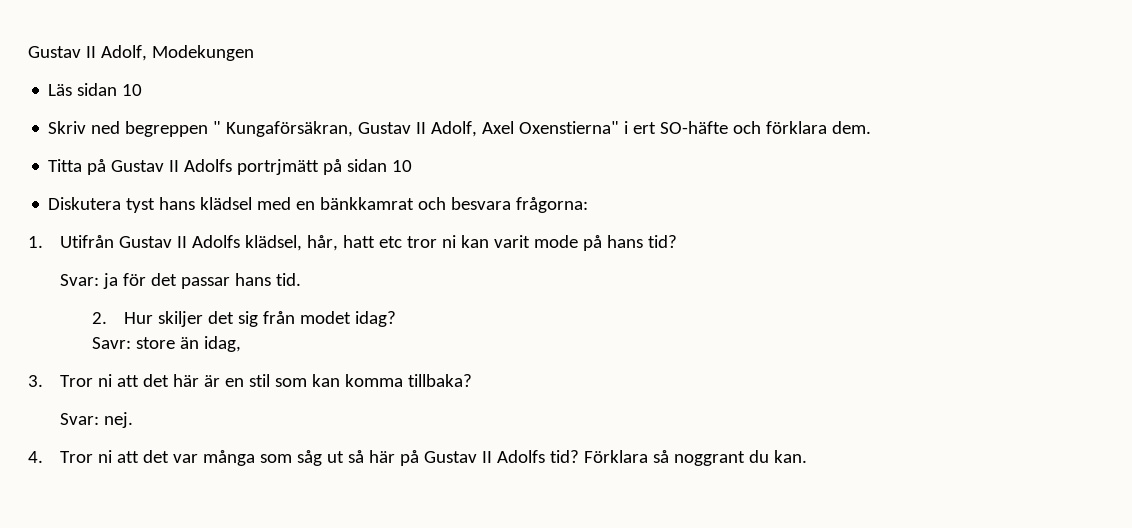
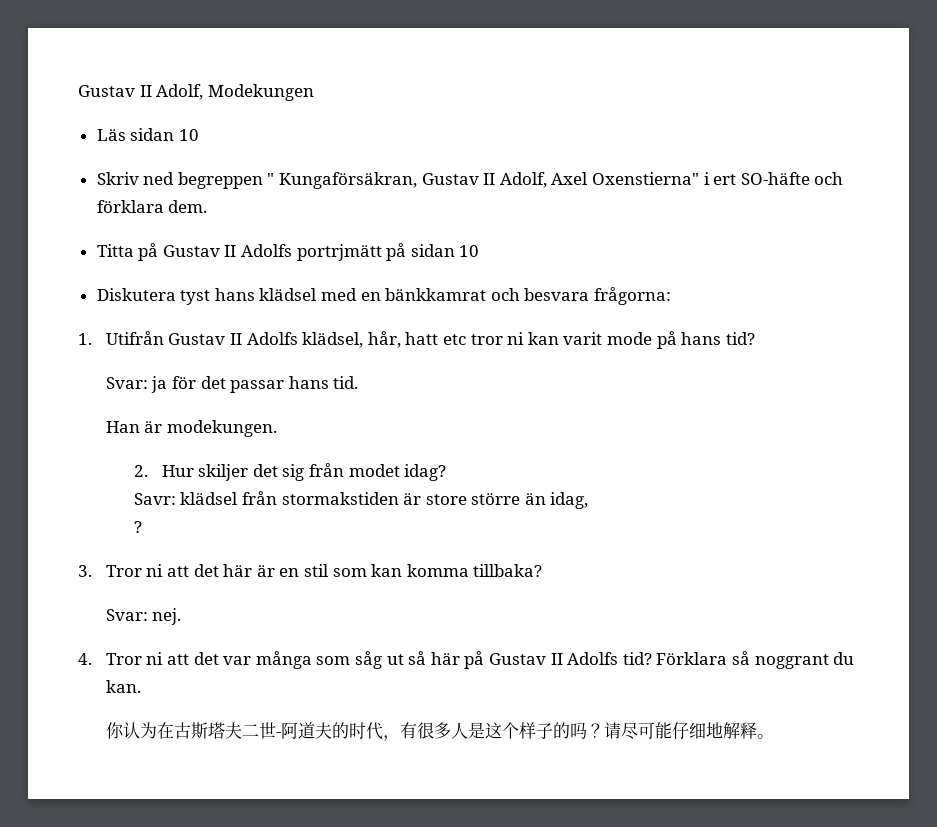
+ Han är modekungen.
- Savr: store än idag,
+ Savr: klädsel från stormakstiden är store större än idag,
+ ?
+ 你认为在古斯塔夫二世-阿道夫的时代，有很多人是这个样子的吗？请尽可能仔细地解释。

